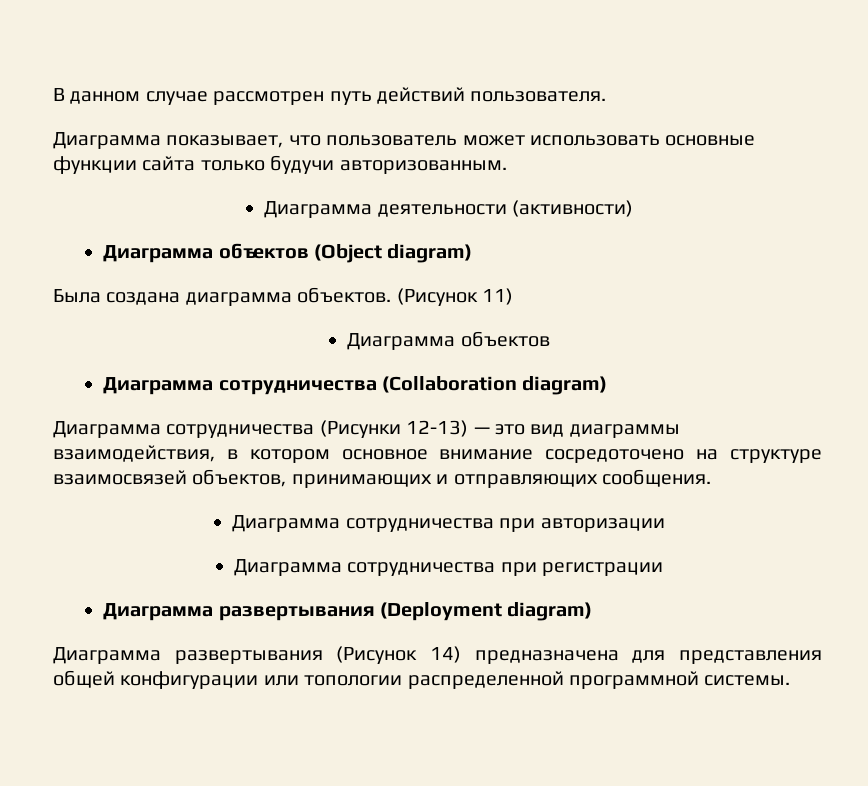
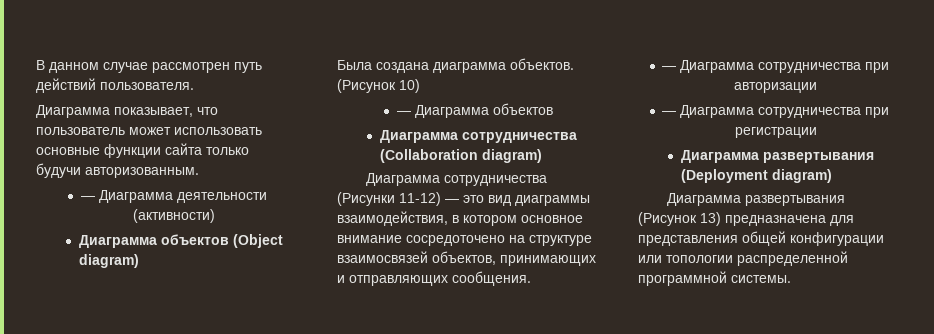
- Диаграмма деятельности (активности)
+ — Диаграмма деятельности (активности)
- (Рисунок 11)
- Диаграмма объектов
+ (Рисунок 10)
+ — Диаграмма объектов
- Диаграмма сотрудничества (Рисунки 12-13) — это вид диаграммы взаимодействия, в котором основное внимание сосредоточено на структуре взаимосвязей объектов, принимающих и отправляющих сообщения.
+ Диаграмма сотрудничества (Рисунки 11-12) — это вид диаграммы взаимодействия, в котором основное внимание сосредоточено на структуре взаимосвязей объектов, принимающих и отправляющих сообщения.
- Диаграмма сотрудничества при авторизации
+ — Диаграмма сотрудничества при авторизации
- Диаграмма сотрудничества при регистрации
+ — Диаграмма сотрудничества при регистрации
- Диаграмма развертывания (Рисунок 14) предназначена для представления общей конфигурации или топологии распределенной программной системы.
+ Диаграмма развертывания (Рисунок 13) предназначена для представления общей конфигурации или топологии распределенной программной системы.

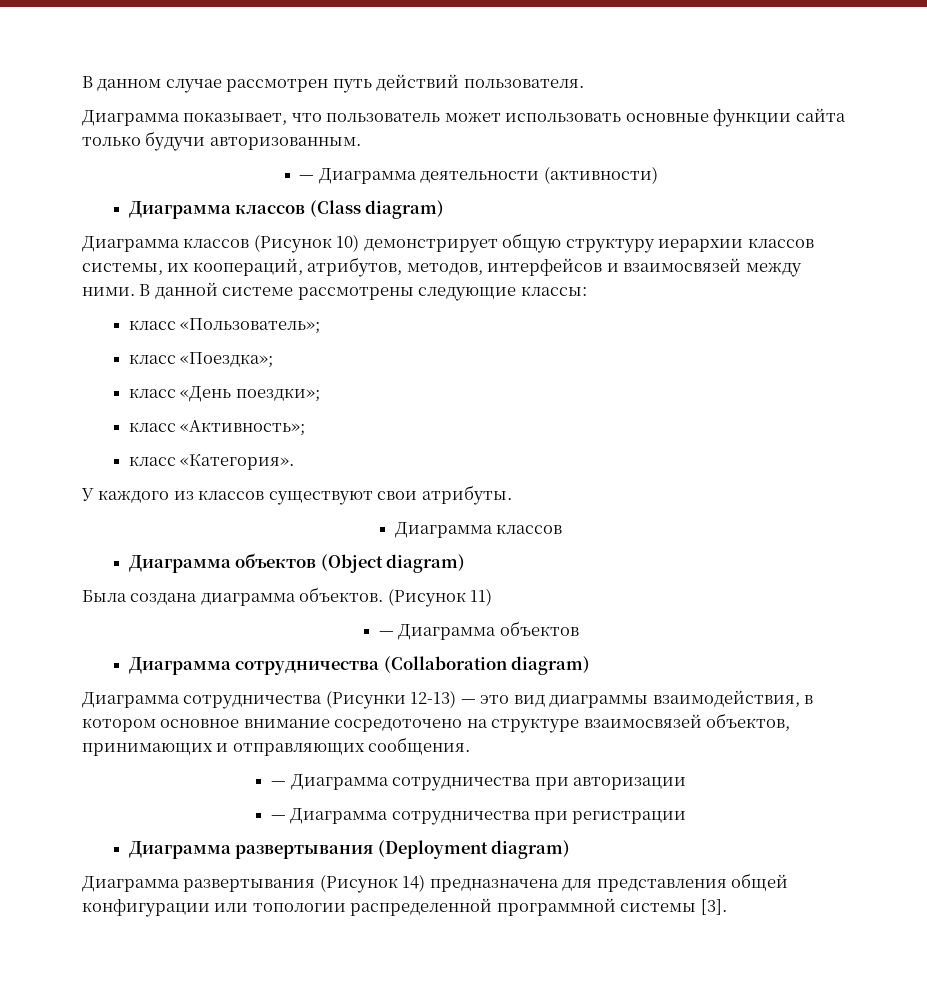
+ Диаграмма классов (Class diagram)
+ Диаграмма классов (Рисунок 10) демонстрирует общую структуру иерархии классов системы, их коопераций, атрибутов, методов, интерфейсов и взаимосвязей между ними. В данной системе рассмотрены следующие классы:
+ класс «Пользователь»;
+ класс «Поездка»;
+ класс «День поездки»;
+ класс «Активность»;
+ класс «Категория».
+ У каждого из классов существуют свои атрибуты.
+ Диаграмма классов
- (Рисунок 10)
+ (Рисунок 11)
- Диаграмма сотрудничества (Рисунки 11-12) — это вид диаграммы взаимодействия, в котором основное внимание сосредоточено на структуре взаимосвязей объектов, принимающих и отправляющих сообщения.
+ Диаграмма сотрудничества (Рисунки 12-13) — это вид диаграммы взаимодействия, в котором основное внимание сосредоточено на структуре взаимосвязей объектов, принимающих и отправляющих сообщения.
- Диаграмма развертывания (Рисунок 13) предназначена для представления общей конфигурации или топологии распределенной программной системы.
+ Диаграмма развертывания (Рисунок 14) предназначена для представления общей конфигурации или топологии распределенной программной системы [3].

